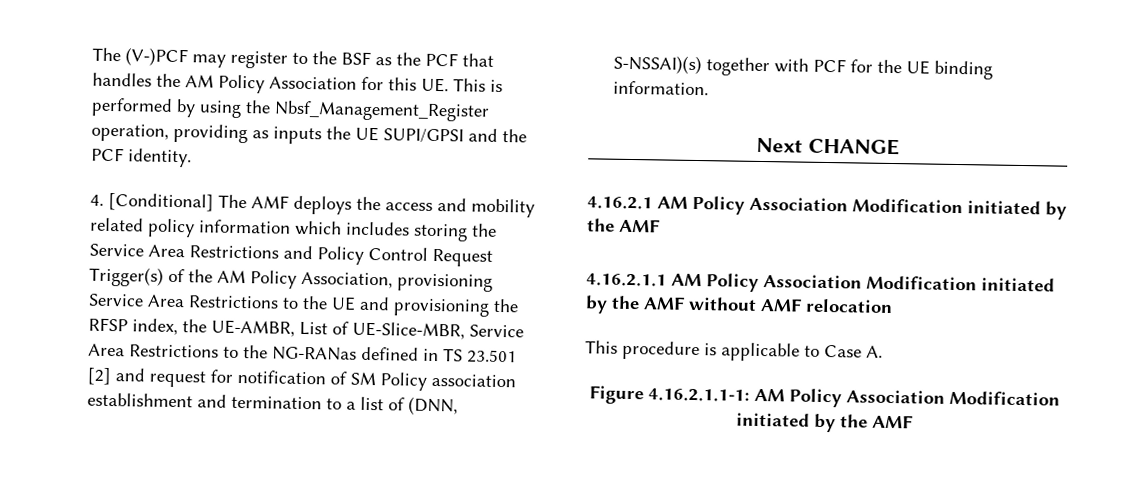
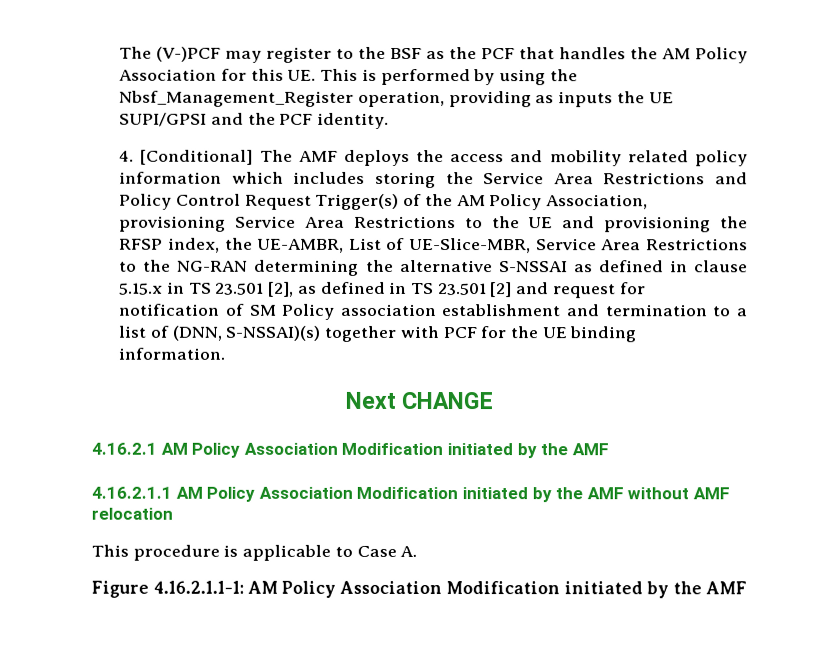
- 4. [Conditional] The AMF deploys the access and mobility related policy information which includes storing the Service Area Restrictions and Policy Control Request Trigger(s) of the AM Policy Association, provisioning Service Area Restrictions to the UE and provisioning the RFSP index, the UE-AMBR, List of UE-Slice-MBR, Service Area Restrictions to the NG-RANas defined in TS 23.501 [2] and request for notification of SM Policy association establishment and termination to a list of (DNN, S-NSSAI)(s) together with PCF for the UE binding information.
+ 4. [Conditional] The AMF deploys the access and mobility related policy information which includes storing the Service Area Restrictions and Policy Control Request Trigger(s) of the AM Policy Association, provisioning Service Area Restrictions to the UE and provisioning the RFSP index, the UE-AMBR, List of UE-Slice-MBR, Service Area Restrictions to the NG-RAN determining the alternative S-NSSAI as defined in clause 5.15.x in TS 23.501 [2], as defined in TS 23.501 [2] and request for notification of SM Policy association establishment and termination to a list of (DNN, S-NSSAI)(s) together with PCF for the UE binding information.

